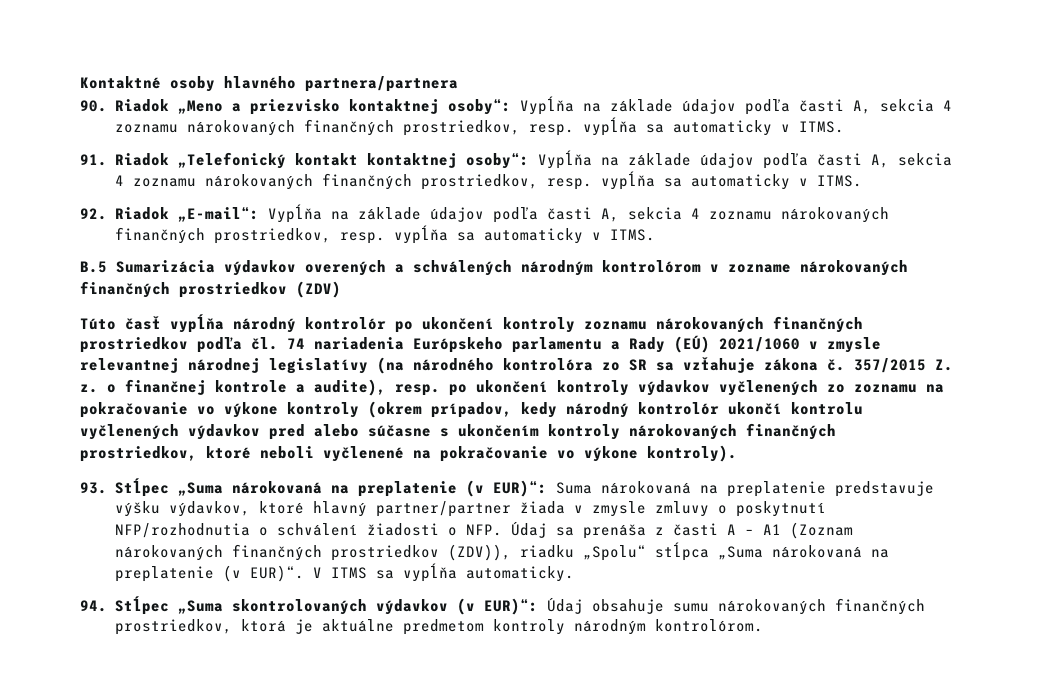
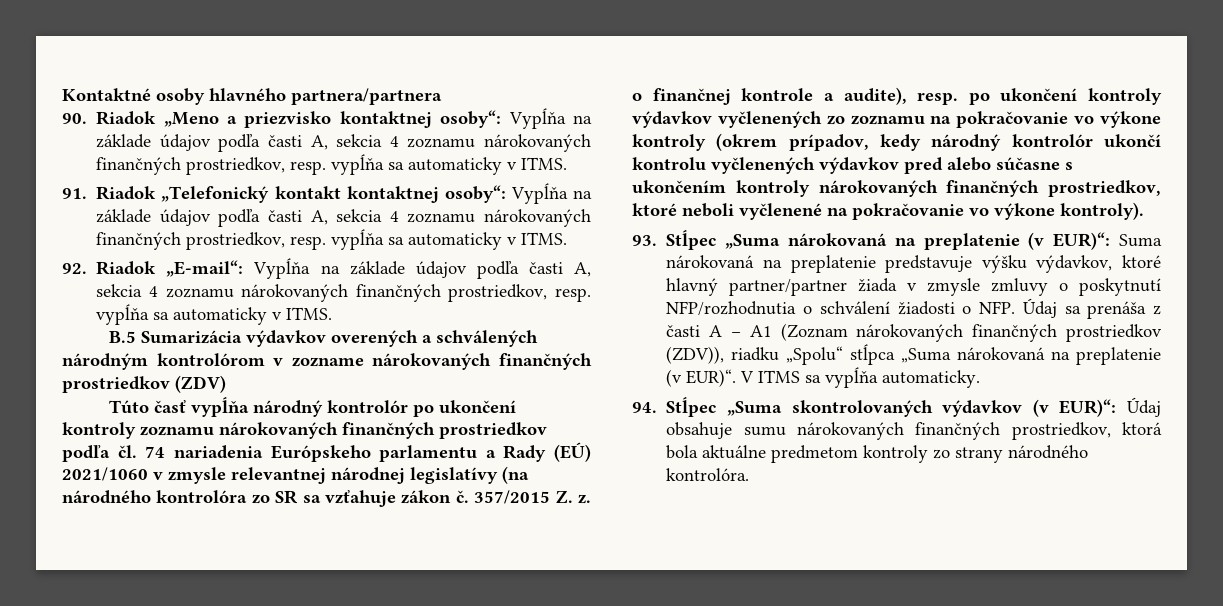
- Túto časť vypĺňa národný kontrolór po ukončení kontroly zoznamu nárokovaných finančných prostriedkov podľa čl. 74 nariadenia Európskeho parlamentu a Rady (EÚ) 2021/1060 v zmysle relevantnej národnej legislatívy (na národného kontrolóra zo SR sa vzťahuje zákona č.
+ Túto časť vypĺňa národný kontrolór po ukončení kontroly zoznamu nárokovaných finančných prostriedkov podľa čl. 74 nariadenia Európskeho parlamentu a Rady (EÚ) 2021/1060 v zmysle relevantnej národnej legislatívy (na národného kontrolóra zo SR sa vzťahuje zákon č.
- 94. Stĺpec „Suma skontrolovaných výdavkov (v EUR)“: Údaj obsahuje sumu nárokovaných finančných prostriedkov, ktorá je aktuálne predmetom kontroly národným kontrolórom.
+ 94. Stĺpec „Suma skontrolovaných výdavkov (v EUR)“: Údaj obsahuje sumu nárokovaných finančných prostriedkov, ktorá bola aktuálne predmetom kontroly zo strany národného kontrolóra.

